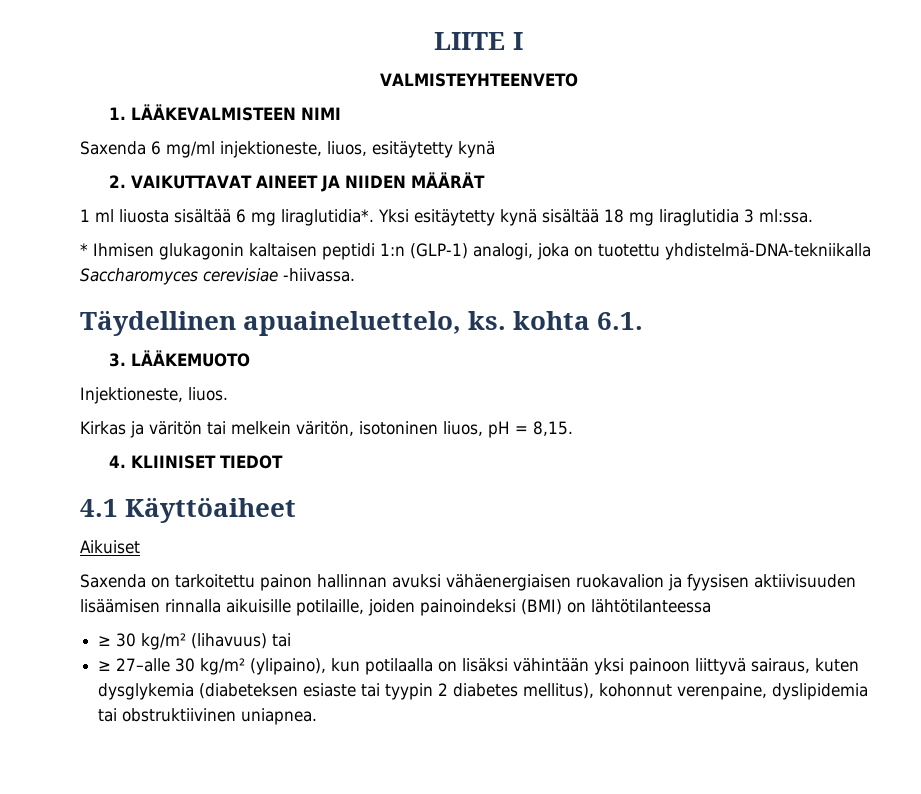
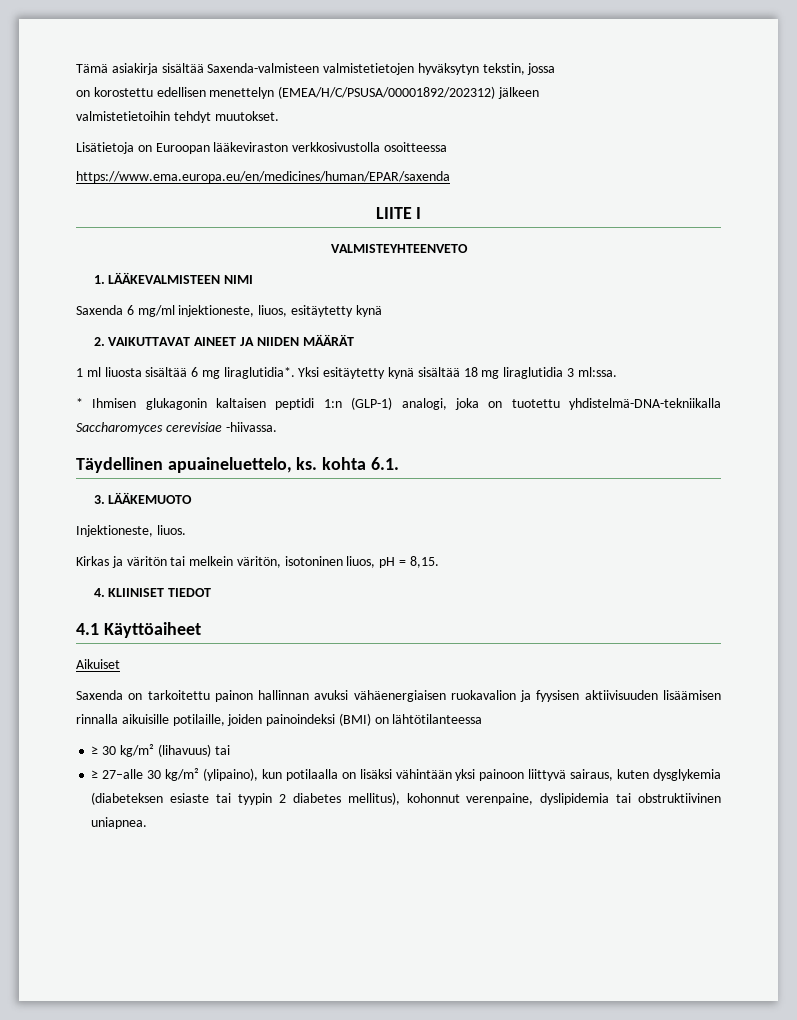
+ Tämä asiakirja sisältää Saxenda-valmisteen valmistetietojen hyväksytyn tekstin, jossa
+ on korostettu edellisen menettelyn (EMEA/H/C/PSUSA/00001892/202312) jälkeen
+ valmistetietoihin tehdyt muutokset.
+ Lisätietoja on Euroopan lääkeviraston verkkosivustolla osoitteessa
+ https://www.ema.europa.eu/en/medicines/human/EPAR/saxenda

